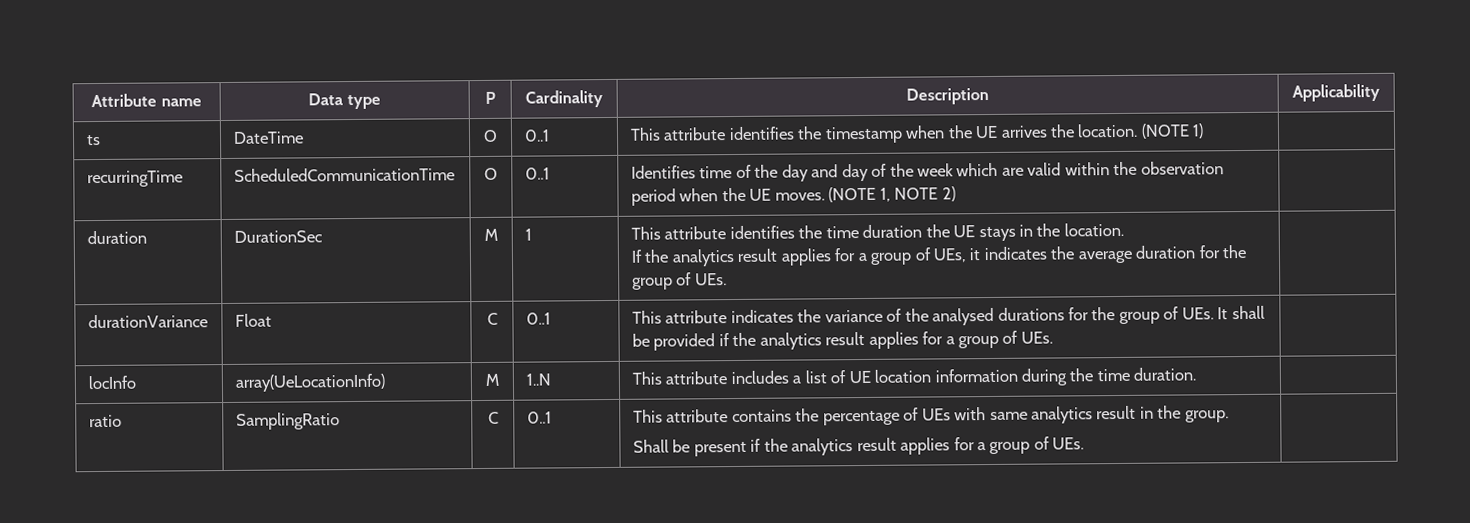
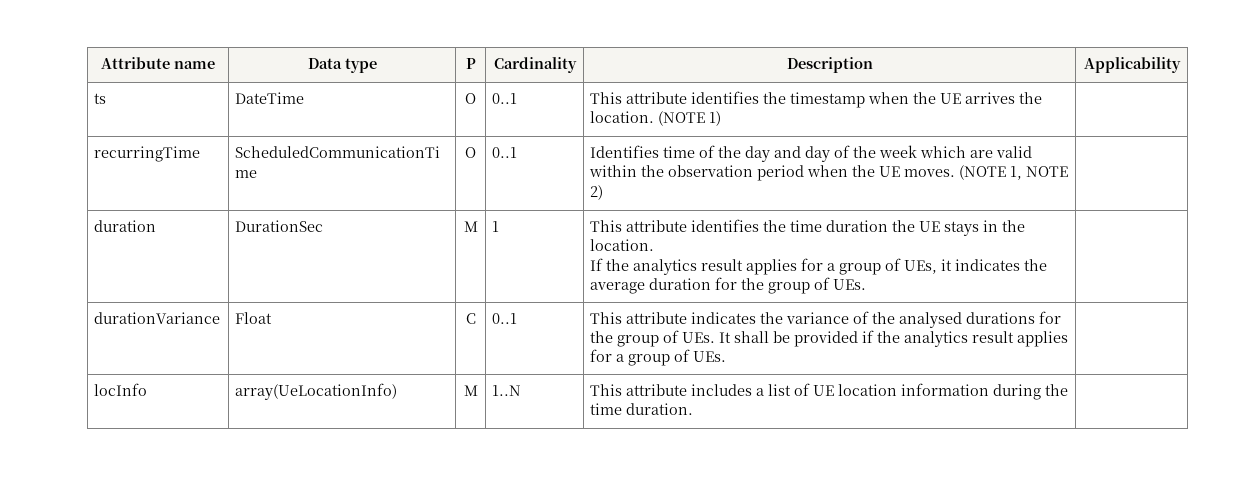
- ratio | SamplingRatio | C | 0..1 | This attribute contains the percentage of UEs with same analytics result in the group.
- Shall be present if the analytics result applies for a group of UEs. |

